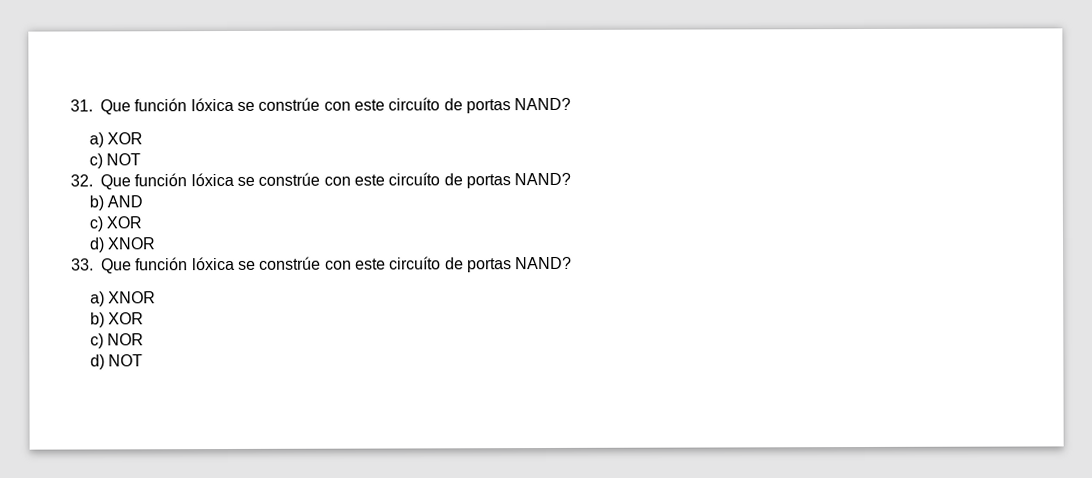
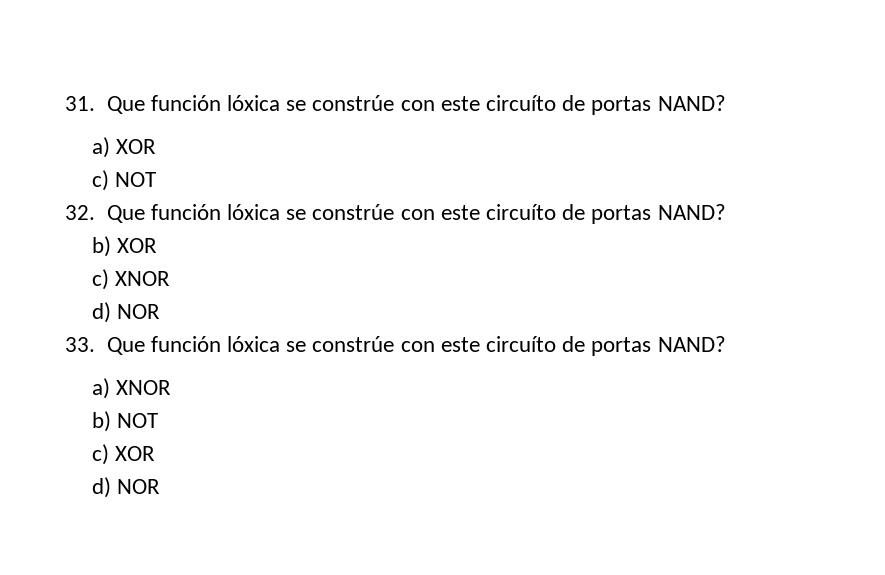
- b) AND
- c) XOR
- d) XNOR
+ b) XOR
+ c) XNOR
+ d) NOR
- b) XOR
- c) NOR
- d) NOT
+ b) NOT
+ c) XOR
+ d) NOR

